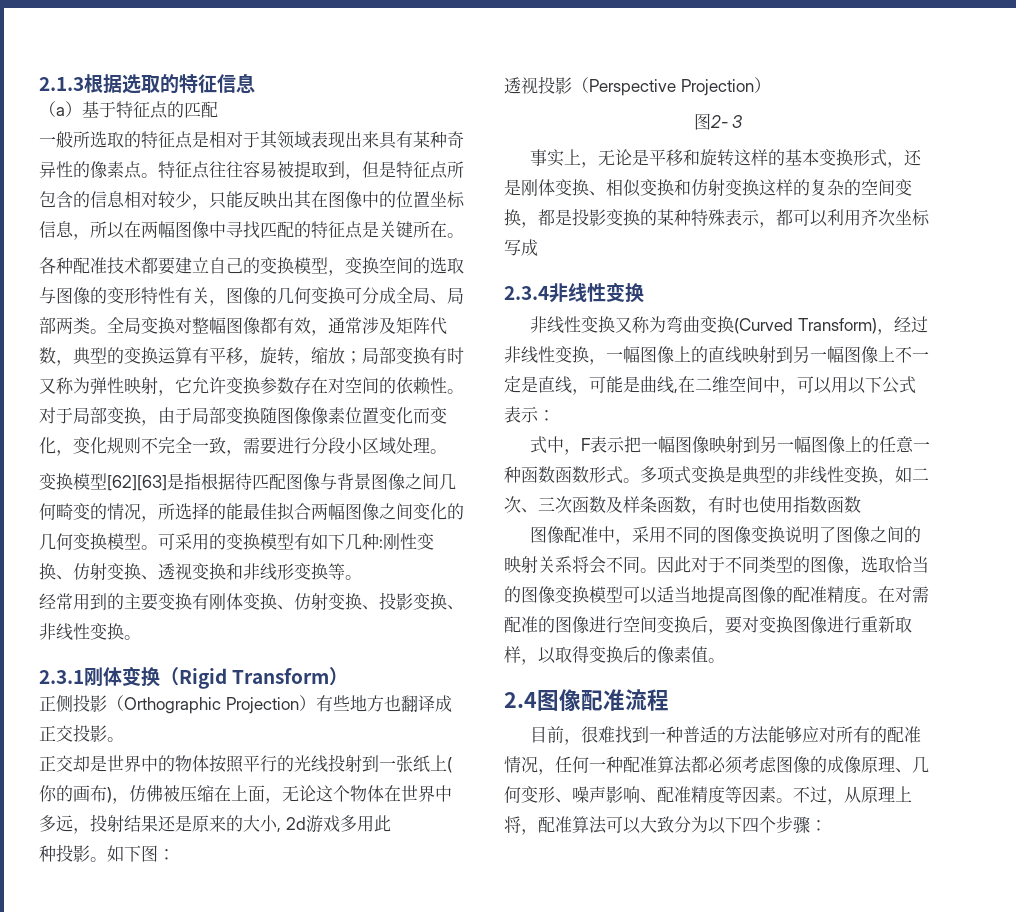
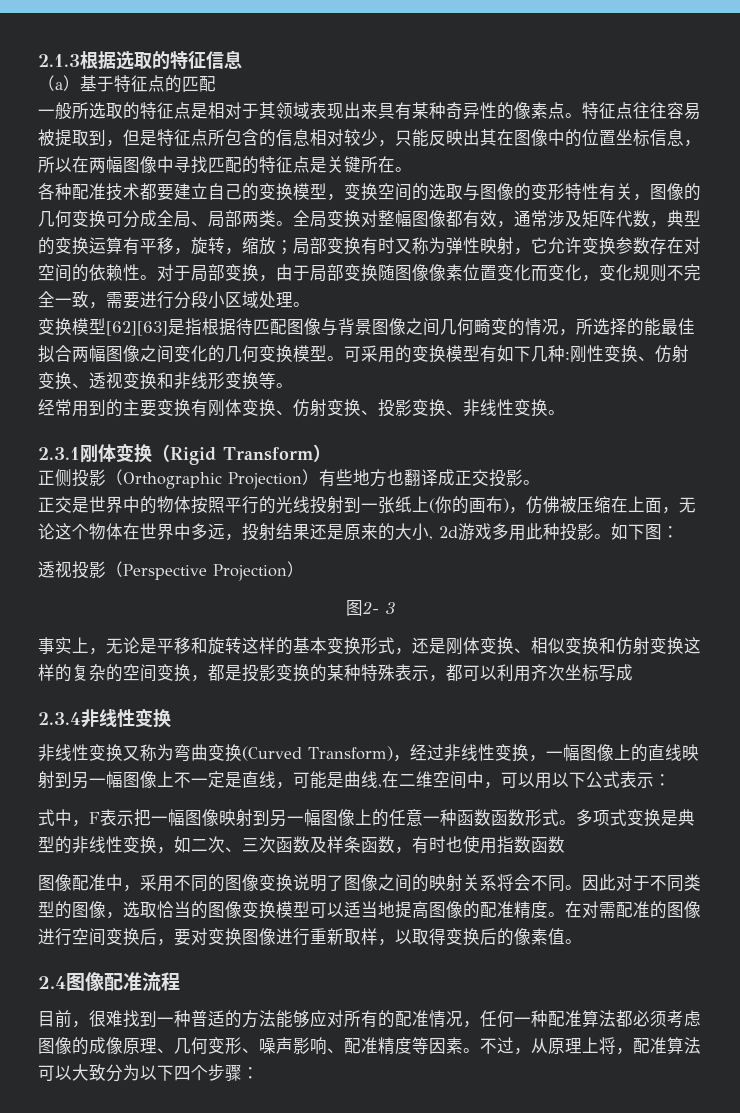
- 正交却是世界中的物体按照平行的光线投射到一张纸上(你的画布)，仿佛被压缩在上面，无论这个物体在世界中多远，投射结果还是原来的大小, 2d游戏多用此
- 种投影。
+ 正交是世界中的物体按照平行的光线投射到一张纸上(你的画布)，仿佛被压缩在上面，无论这个物体在世界中多远，投射结果还是原来的大小, 2d游戏多用此种投影。

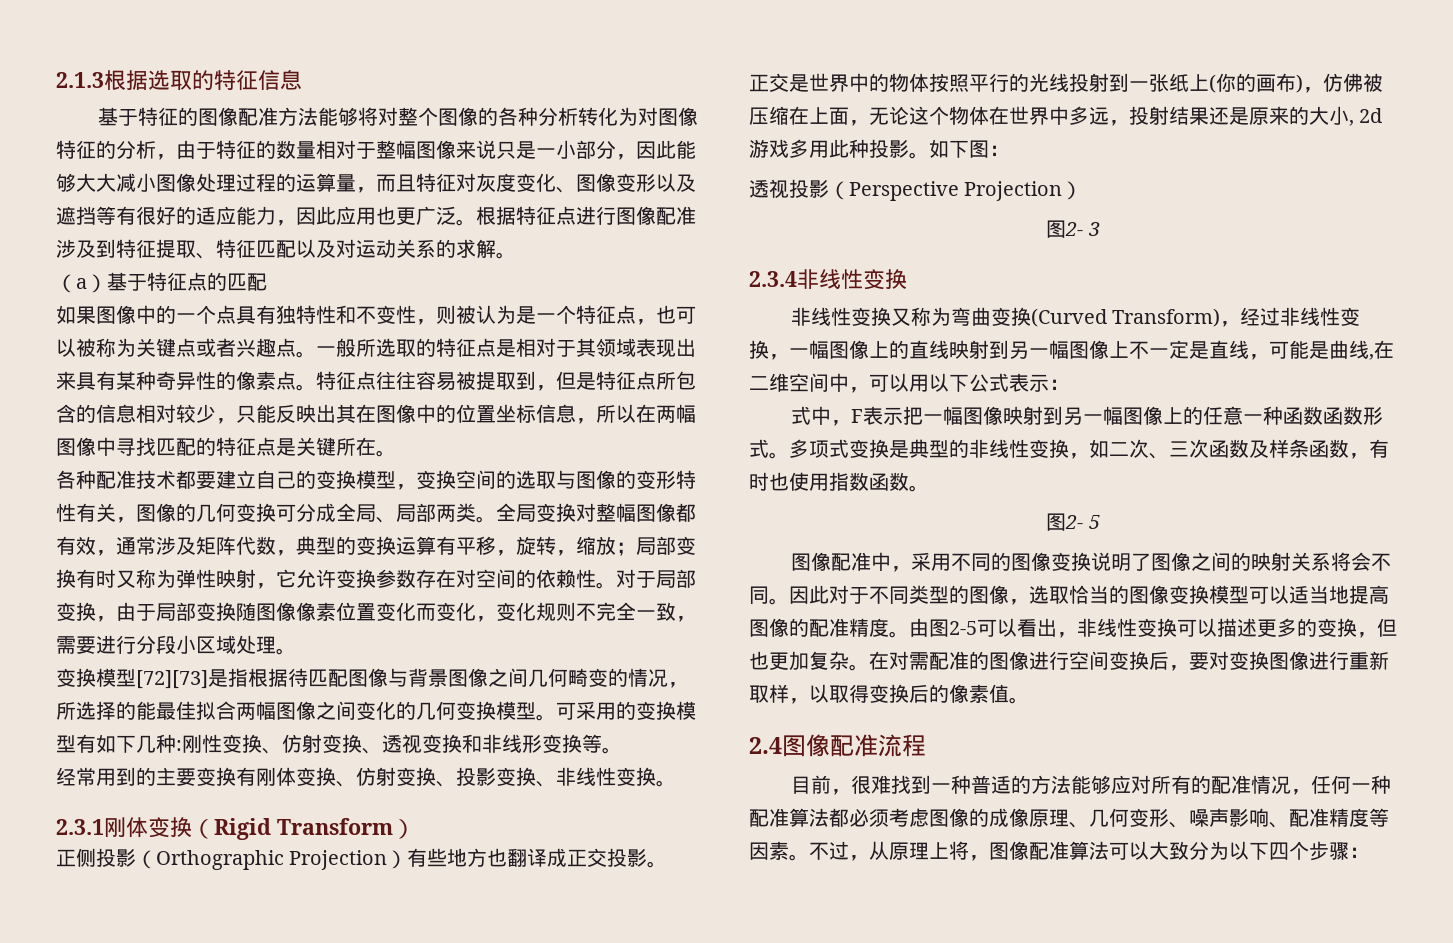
+ 基于特征的图像配准方法能够将对整个图像的各种分析转化为对图像特征的分析，由于特征的数量相对于整幅图像来说只是一小部分，因此能够大大减小图像处理过程的运算量，而且特征对灰度变化、图像变形以及遮挡等有很好的适应能力，因此应用也更广泛。根据特征点进行图像配准涉及到特征提取、特征匹配以及对运动关系的求解。
+ 如果图像中的一个点具有独特性和不变性，则被认为是一个特征点，也可以被称为关键点或者兴趣点。
- 变换模型[62][63]是指根据待匹配图像与背景图像之间几何畸变的情况，所选择的能最佳拟合两幅图像之间变化的几何变换模型。
+ 变换模型[72][73]是指根据待匹配图像与背景图像之间几何畸变的情况，所选择的能最佳拟合两幅图像之间变化的几何变换模型。
- 事实上，无论是平移和旋转这样的基本变换形式，还是刚体变换、相似变换和仿射变换这样的复杂的空间变换，都是投影变换的某种特殊表示，都可以利用齐次坐标写成
- 多项式变换是典型的非线性变换，如二次、三次函数及样条函数，有时也使用指数函数
+ 多项式变换是典型的非线性变换，如二次、三次函数及样条函数，有时也使用指数函数。
+ 图2- 5
+ 由图2-5可以看出，非线性变换可以描述更多的变换，但也更加复杂。
- 不过，从原理上将，配准算法可以大致分为以下四个步骤：
+ 不过，从原理上将，图像配准算法可以大致分为以下四个步骤：

